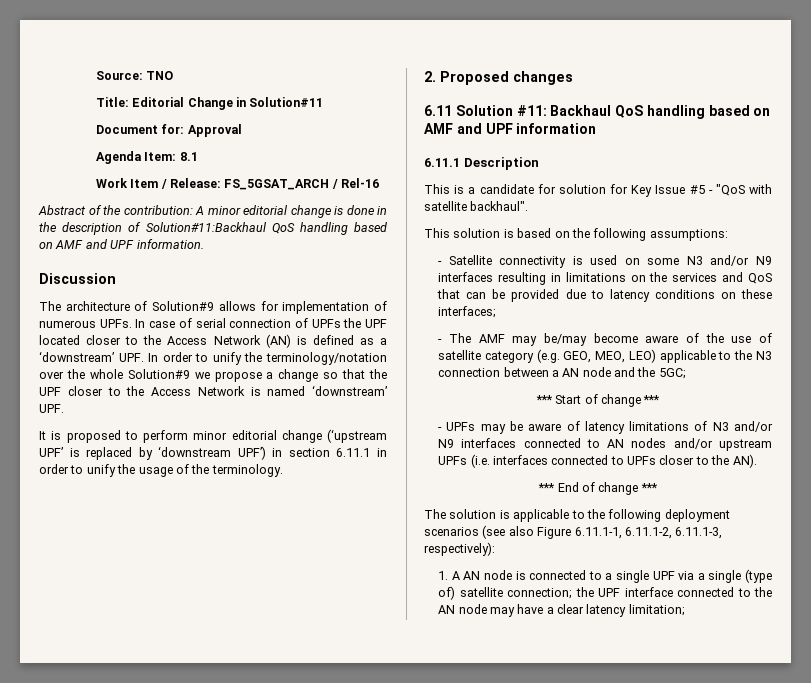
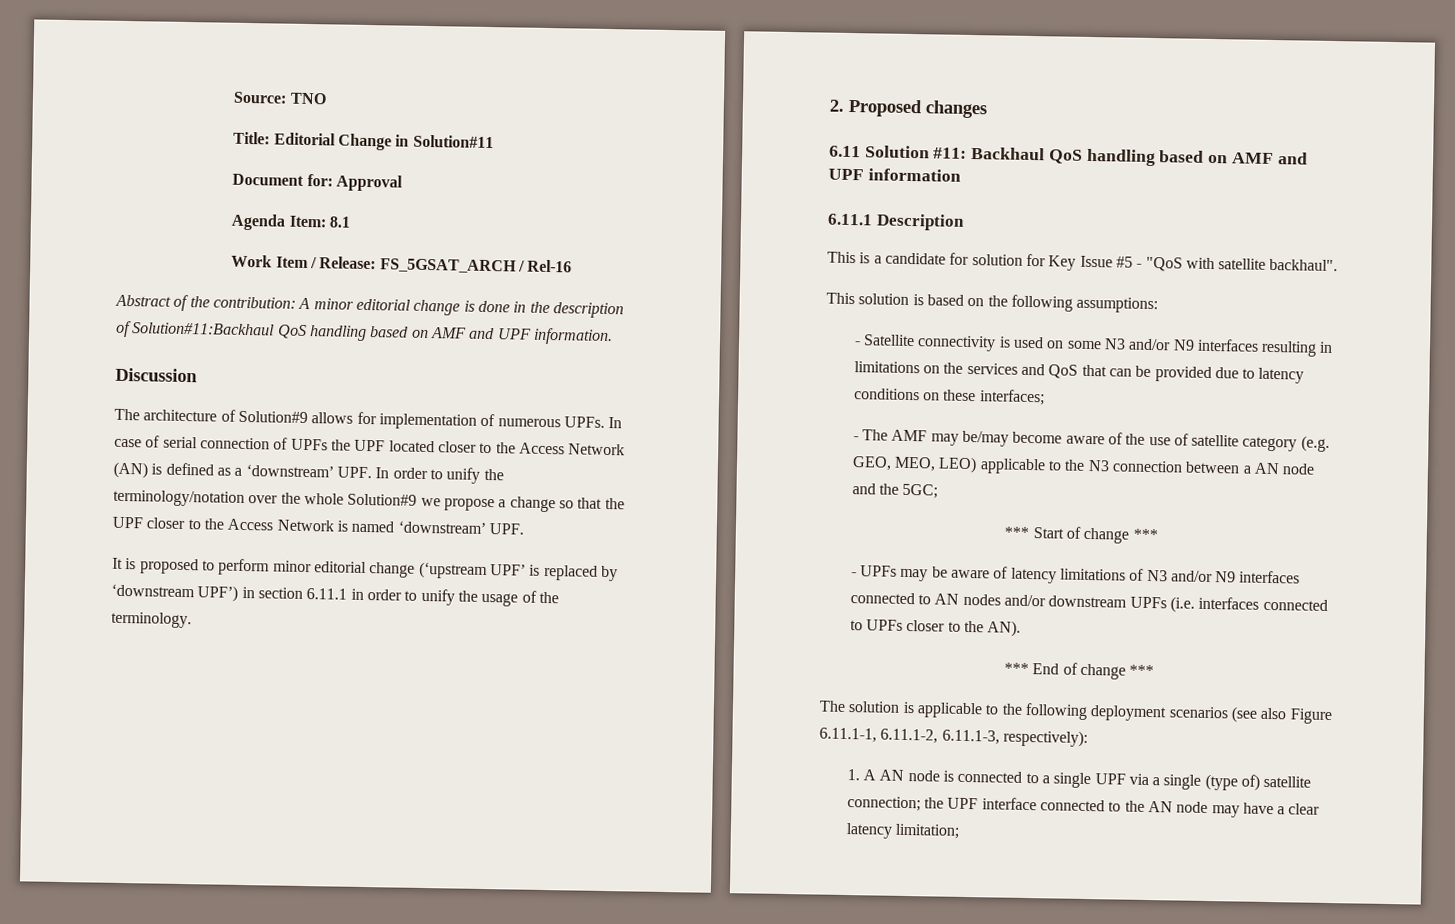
- - UPFs may be aware of latency limitations of N3 and/or N9 interfaces connected to AN nodes and/or upstream UPFs (i.e. interfaces connected to UPFs closer to the AN).
+ - UPFs may be aware of latency limitations of N3 and/or N9 interfaces connected to AN nodes and/or downstream UPFs (i.e. interfaces connected to UPFs closer to the AN).

